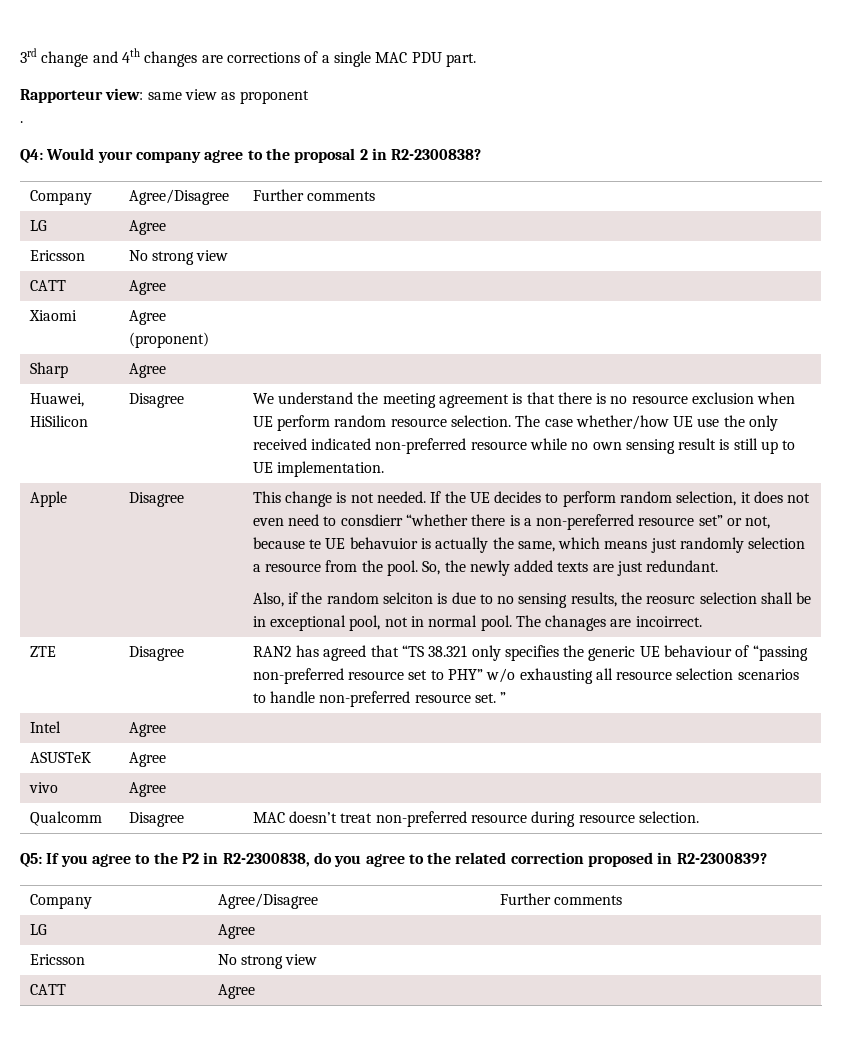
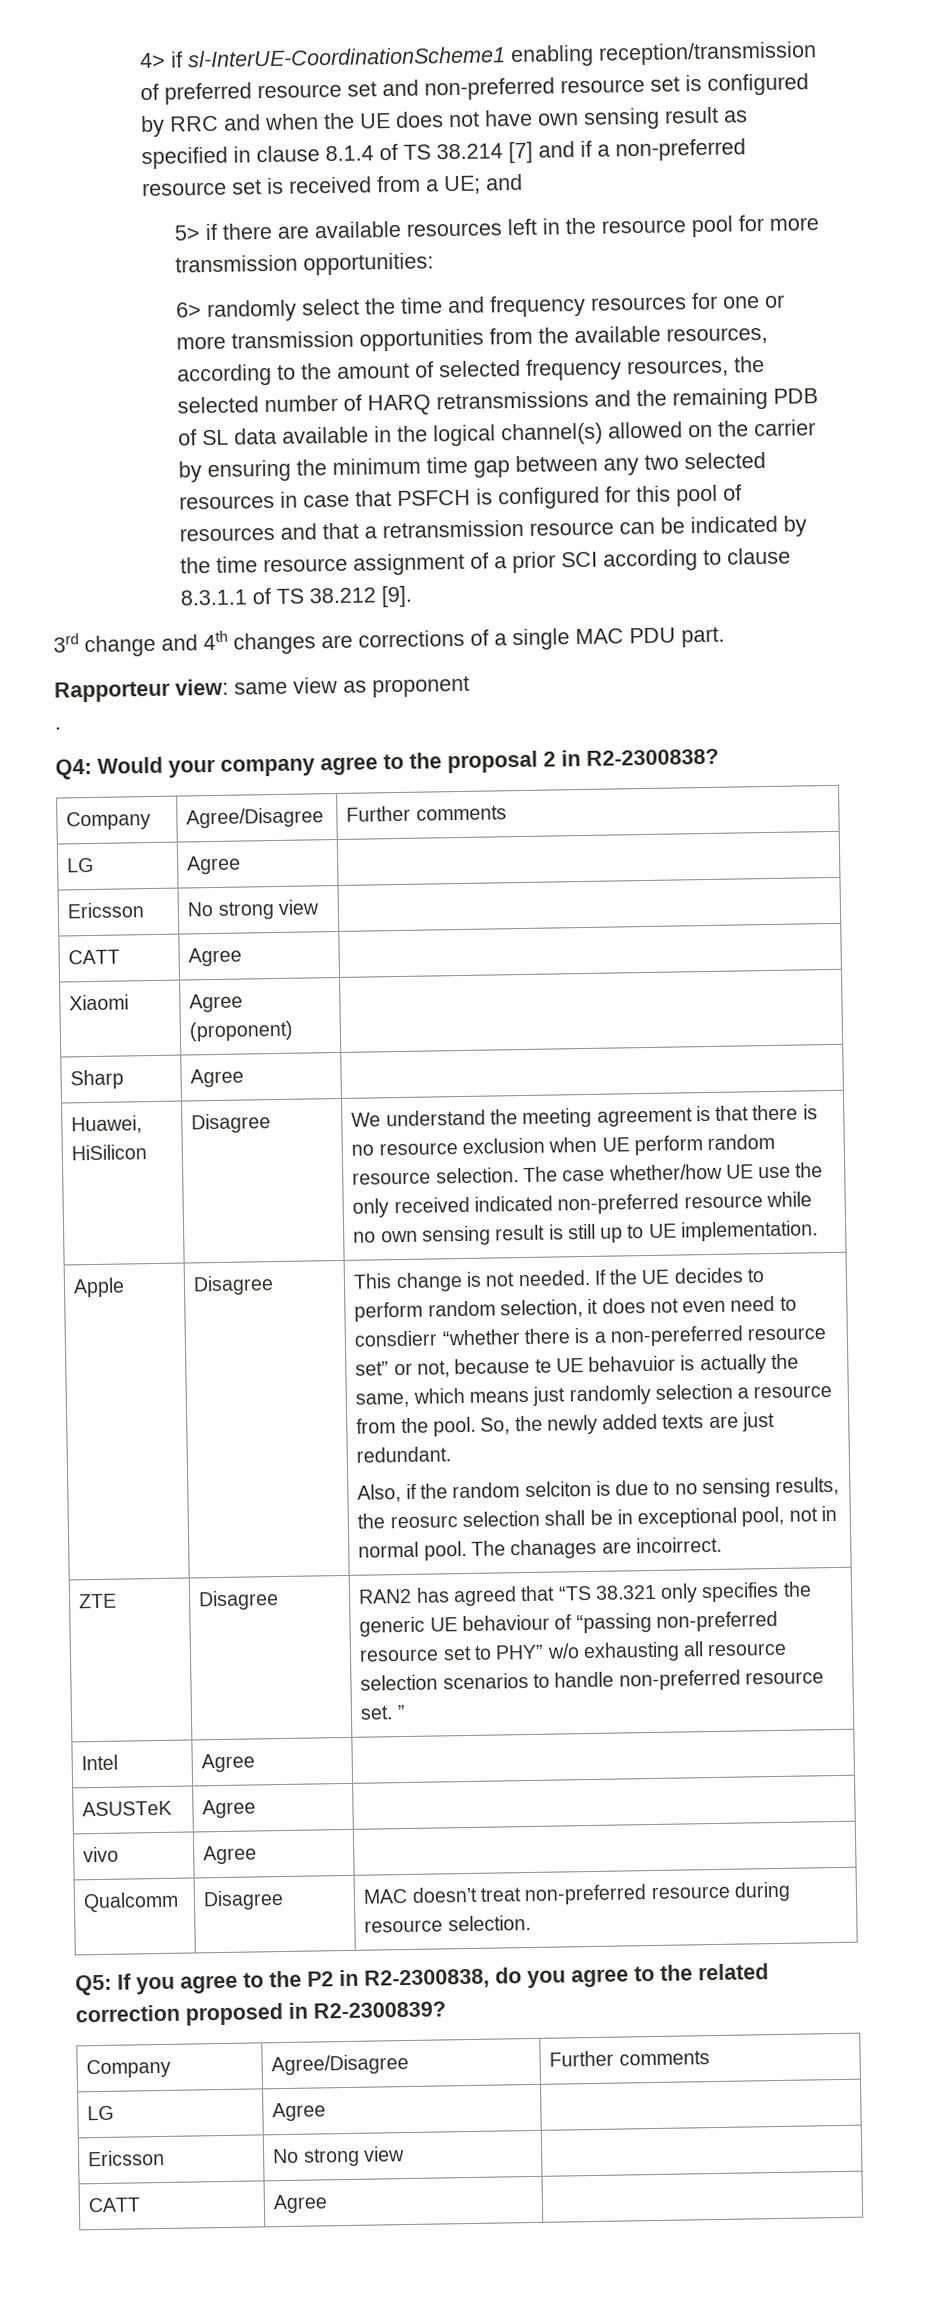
+ 4> if sl-InterUE-CoordinationScheme1 enabling reception/transmission of preferred resource set and non-preferred resource set is configured by RRC and when the UE does not have own sensing result as specified in clause 8.1.4 of TS 38.214 [7] and if a non-preferred resource set is received from a UE; and
+ 5> if there are available resources left in the resource pool for more transmission opportunities:
+ 6> randomly select the time and frequency resources for one or more transmission opportunities from the available resources, according to the amount of selected frequency resources, the selected number of HARQ retransmissions and the remaining PDB of SL data available in the logical channel(s) allowed on the carrier by ensuring the minimum time gap between any two selected resources in case that PSFCH is configured for this pool of resources and that a retransmission resource can be indicated by the time resource assignment of a prior SCI according to clause 8.3.1.1 of TS 38.212 [9].

